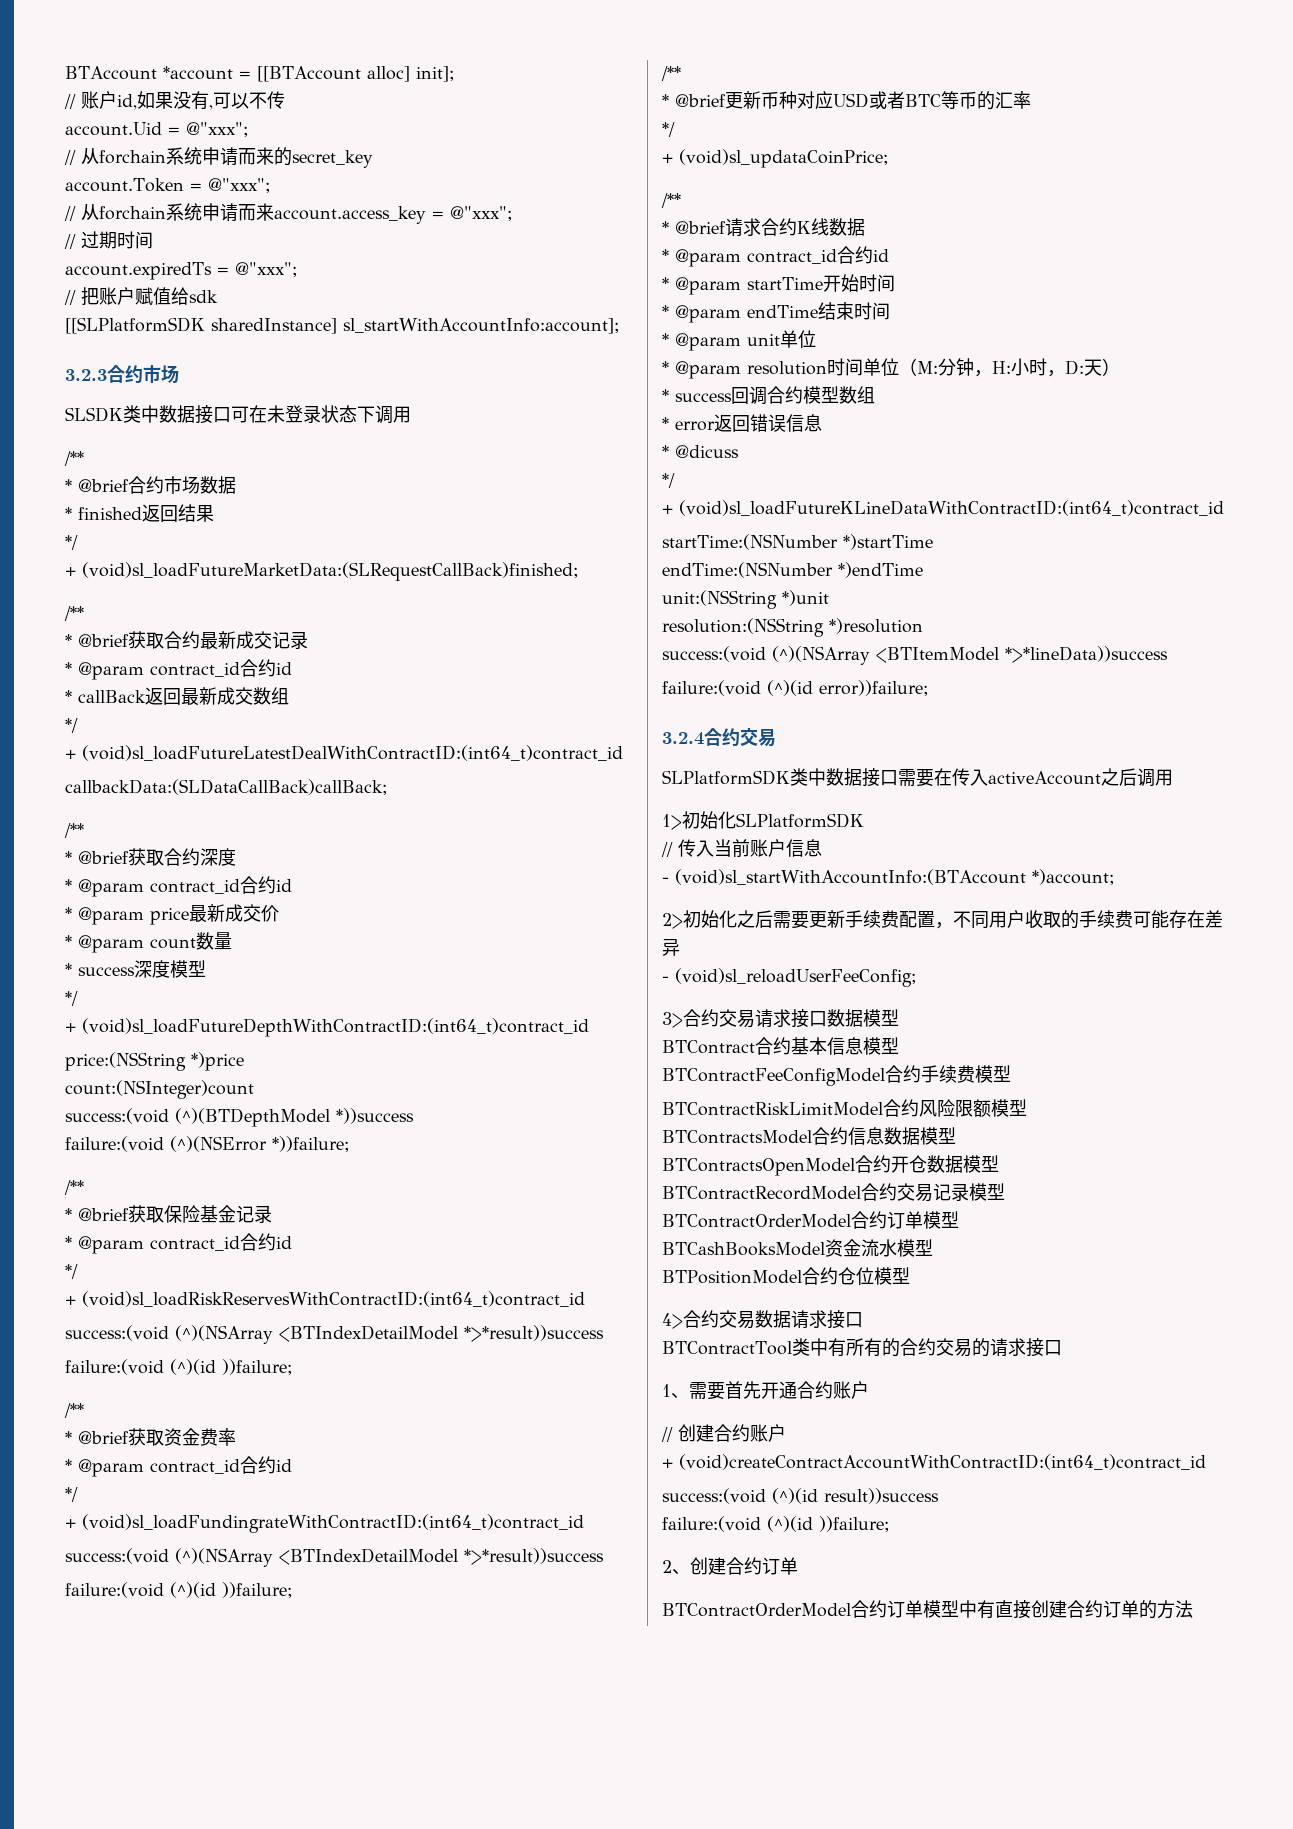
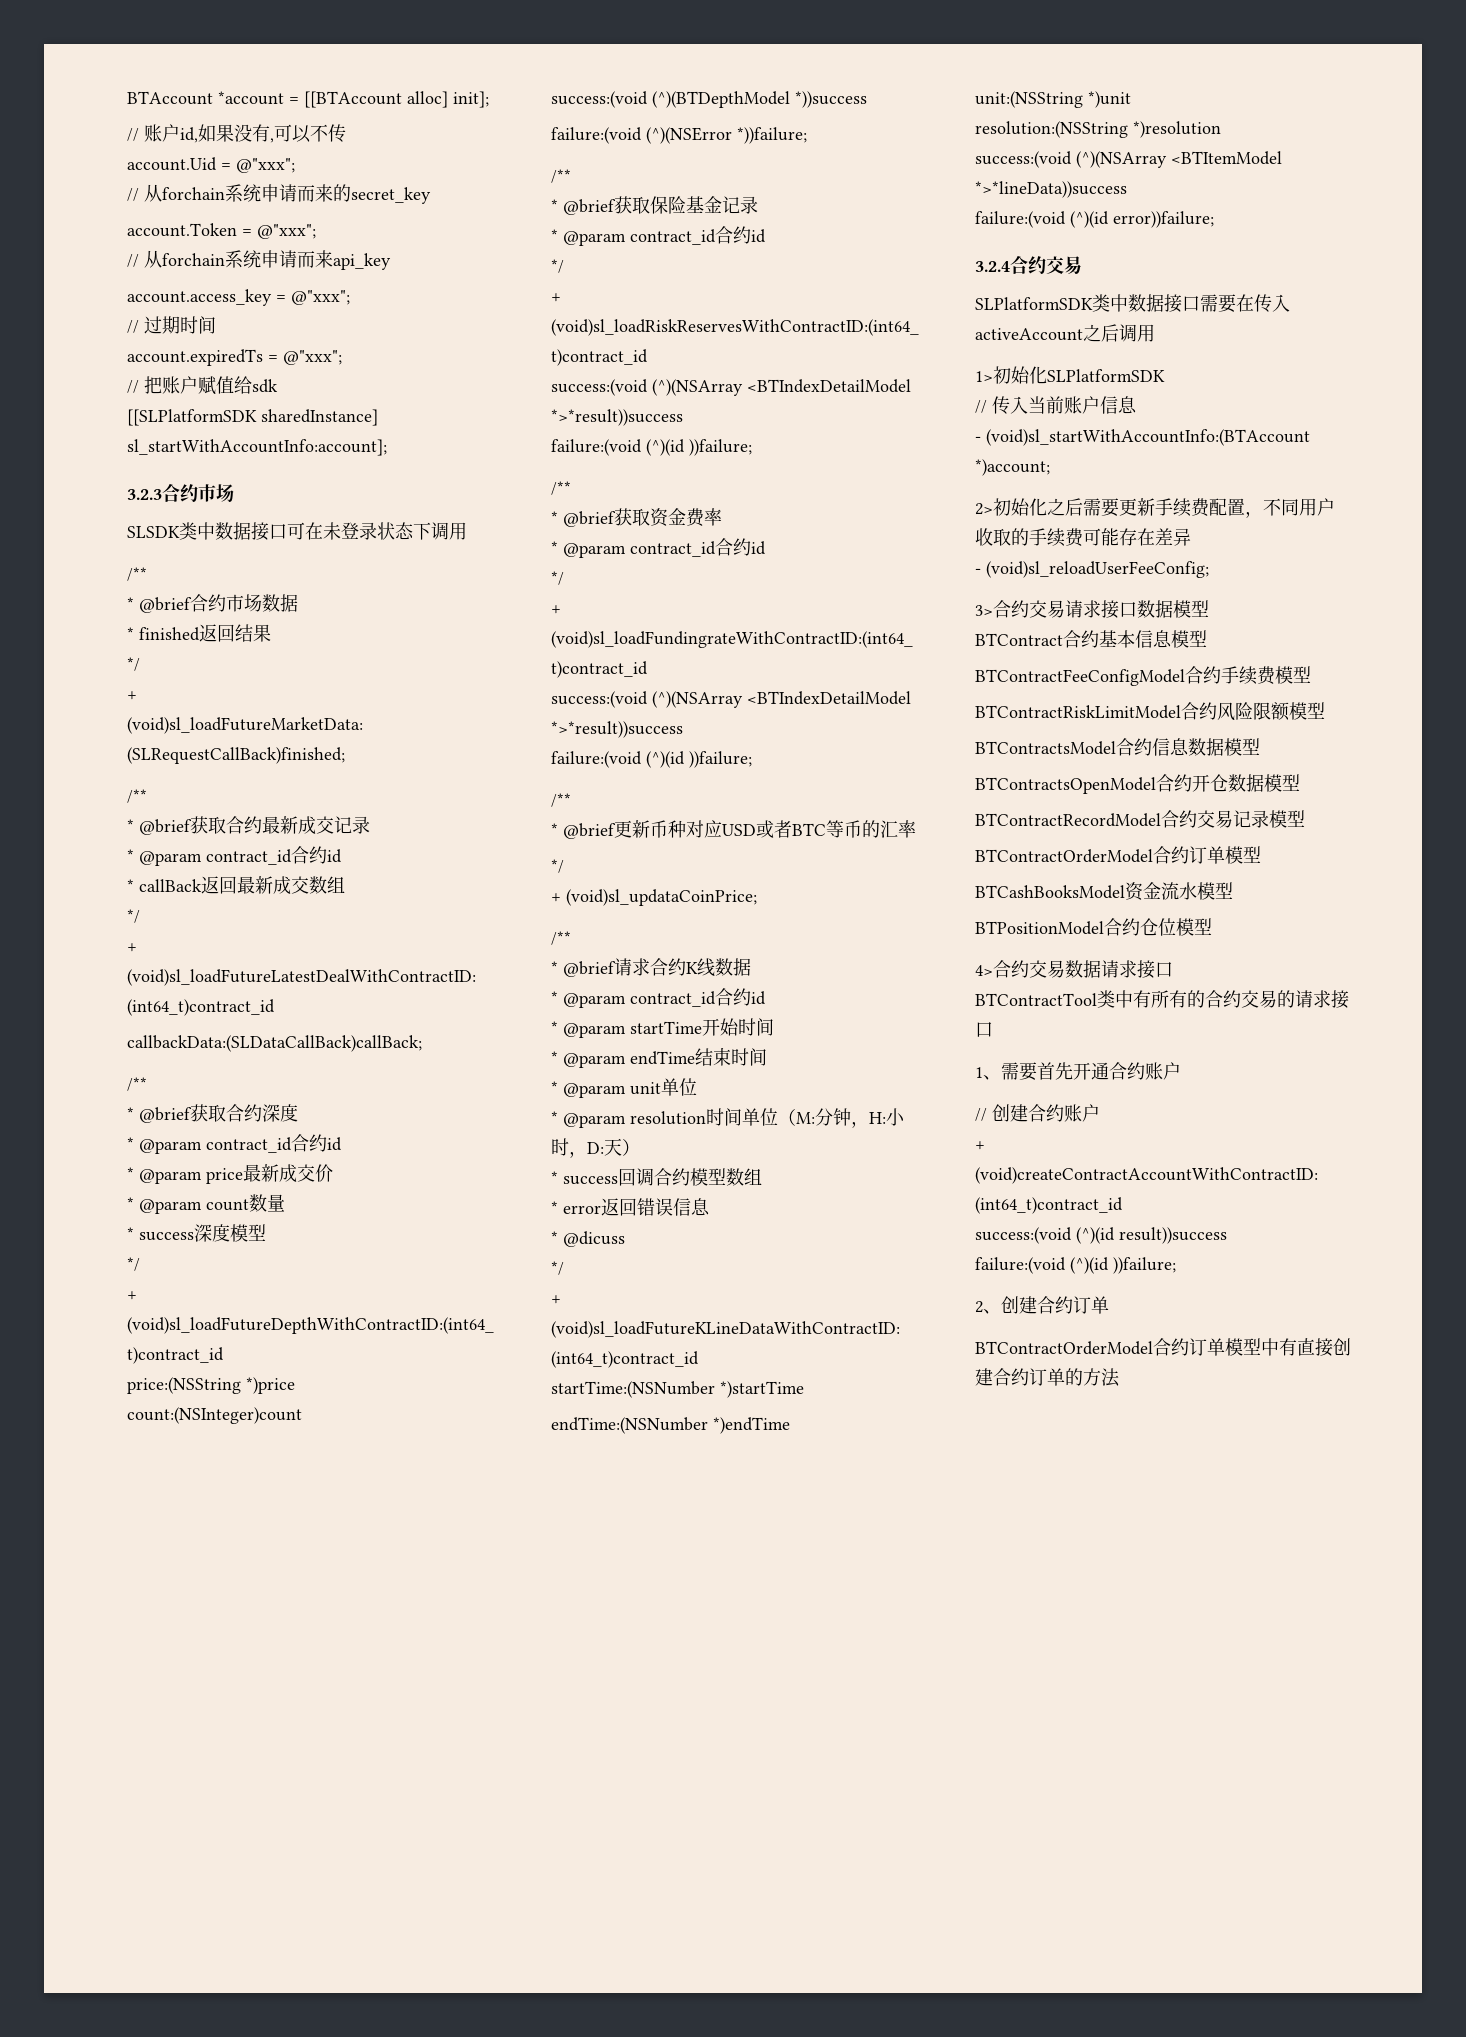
- // 从forchain系统申请而来account.access_key = @"xxx";
+ // 从forchain系统申请而来api_key
+ account.access_key = @"xxx";

